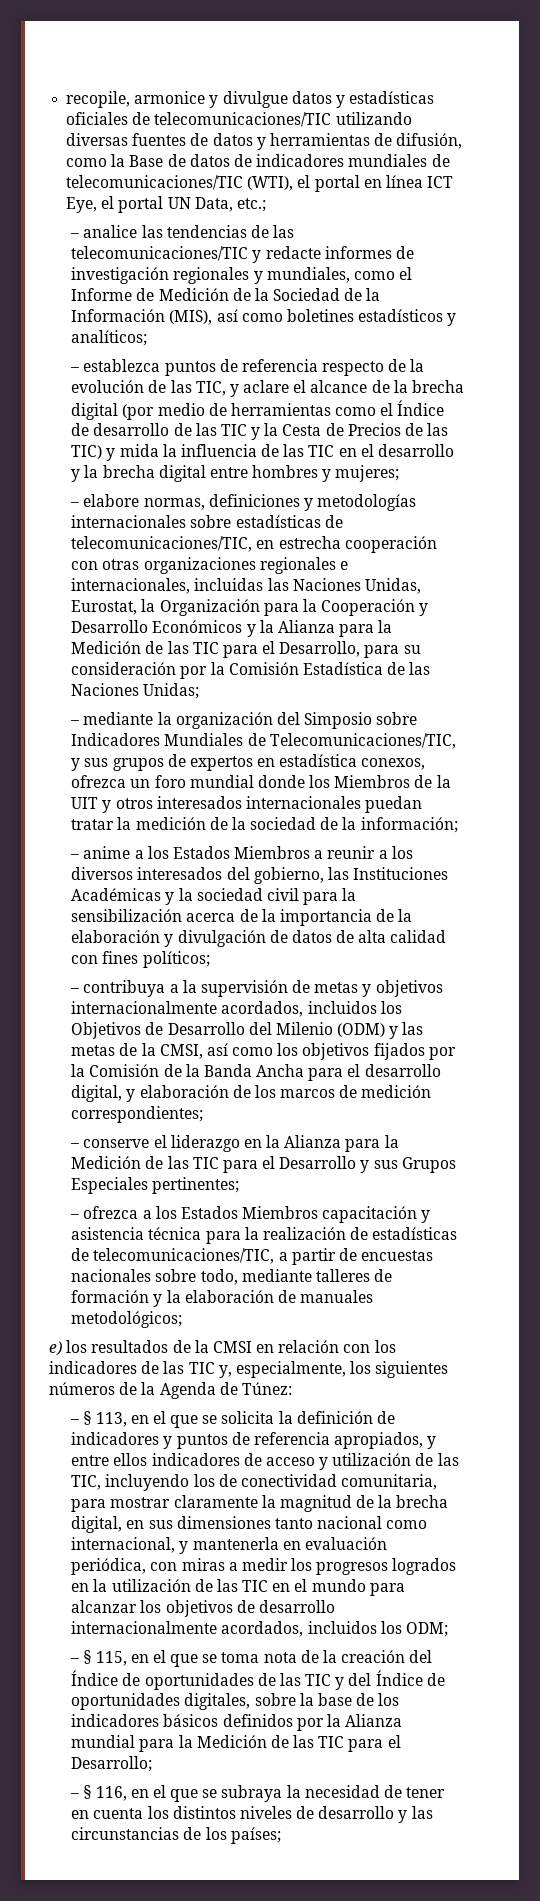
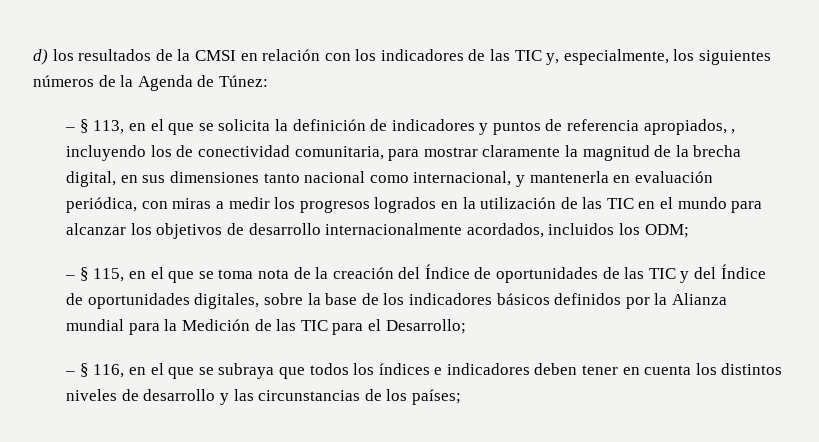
- recopile, armonice y divulgue datos y estadísticas oficiales de telecomunicaciones/TIC utilizando diversas fuentes de datos y herramientas de difusión, como la Base de datos de indicadores mundiales de telecomunicaciones/TIC (WTI), el portal en línea ICT Eye, el portal UN Data, etc.;
- – analice las tendencias de las telecomunicaciones/TIC y redacte informes de investigación regionales y mundiales, como el Informe de Medición de la Sociedad de la Información (MIS), así como boletines estadísticos y analíticos;
- – establezca puntos de referencia respecto de la evolución de las TIC, y aclare el alcance de la brecha digital (por medio de herramientas como el Índice de desarrollo de las TIC y la Cesta de Precios de las TIC) y mida la influencia de las TIC en el desarrollo y la brecha digital entre hombres y mujeres;
- – elabore normas, definiciones y metodologías internacionales sobre estadísticas de telecomunicaciones/TIC, en estrecha cooperación con otras organizaciones regionales e internacionales, incluidas las Naciones Unidas, Eurostat, la Organización para la Cooperación y Desarrollo Económicos y la Alianza para la Medición de las TIC para el Desarrollo, para su consideración por la Comisión Estadística de las Naciones Unidas;
- – mediante la organización del Simposio sobre Indicadores Mundiales de Telecomunicaciones/TIC, y sus grupos de expertos en estadística conexos, ofrezca un foro mundial donde los Miembros de la UIT y otros interesados internacionales puedan tratar la medición de la sociedad de la información;
- – anime a los Estados Miembros a reunir a los diversos interesados del gobierno, las Instituciones Académicas y la sociedad civil para la sensibilización acerca de la importancia de la elaboración y divulgación de datos de alta calidad con fines políticos;
- – contribuya a la supervisión de metas y objetivos internacionalmente acordados, incluidos los Objetivos de Desarrollo del Milenio (ODM) y las metas de la CMSI, así como los objetivos fijados por la Comisión de la Banda Ancha para el desarrollo digital, y elaboración de los marcos de medición correspondientes;
- – conserve el liderazgo en la Alianza para la Medición de las TIC para el Desarrollo y sus Grupos Especiales pertinentes;
- – ofrezca a los Estados Miembros capacitación y asistencia técnica para la realización de estadísticas de telecomunicaciones/TIC, a partir de encuestas nacionales sobre todo, mediante talleres de formación y la elaboración de manuales metodológicos;
- e) los resultados de la CMSI en relación con los indicadores de las TIC y, especialmente, los siguientes números de la Agenda de Túnez:
+ d) los resultados de la CMSI en relación con los indicadores de las TIC y, especialmente, los siguientes números de la Agenda de Túnez:
- – § 113, en el que se solicita la definición de indicadores y puntos de referencia apropiados, y entre ellos indicadores de acceso y utilización de las TIC, incluyendo los de conectividad comunitaria, para mostrar claramente la magnitud de la brecha digital, en sus dimensiones tanto nacional como internacional, y mantenerla en evaluación periódica, con miras a medir los progresos logrados en la utilización de las TIC en el mundo para alcanzar los objetivos de desarrollo internacionalmente acordados, incluidos los ODM;
+ – § 113, en el que se solicita la definición de indicadores y puntos de referencia apropiados, , incluyendo los de conectividad comunitaria, para mostrar claramente la magnitud de la brecha digital, en sus dimensiones tanto nacional como internacional, y mantenerla en evaluación periódica, con miras a medir los progresos logrados en la utilización de las TIC en el mundo para alcanzar los objetivos de desarrollo internacionalmente acordados, incluidos los ODM;
- – § 116, en el que se subraya la necesidad de tener en cuenta los distintos niveles de desarrollo y las circunstancias de los países;
+ – § 116, en el que se subraya que todos los índices e indicadores deben tener en cuenta los distintos niveles de desarrollo y las circunstancias de los países;

